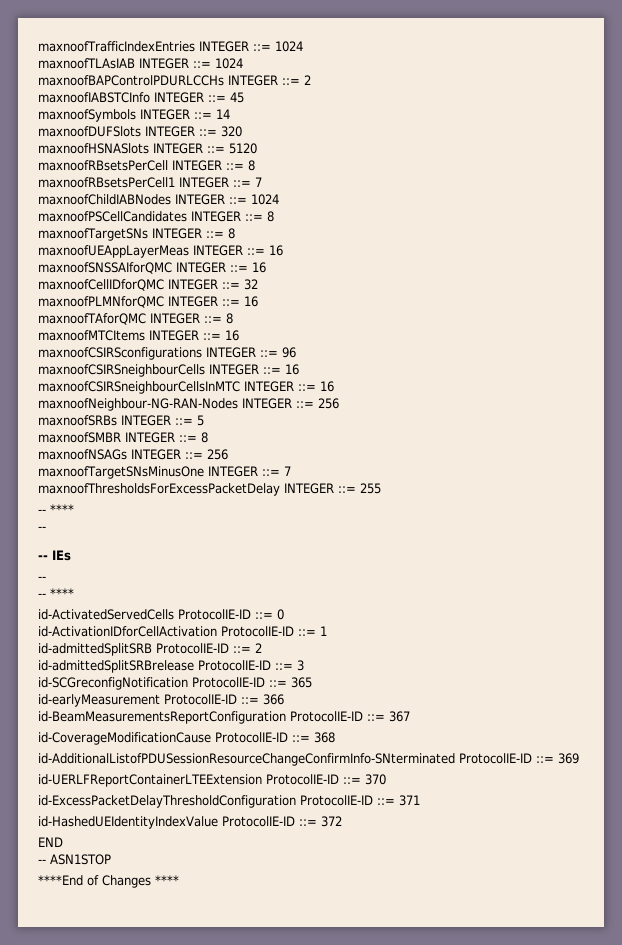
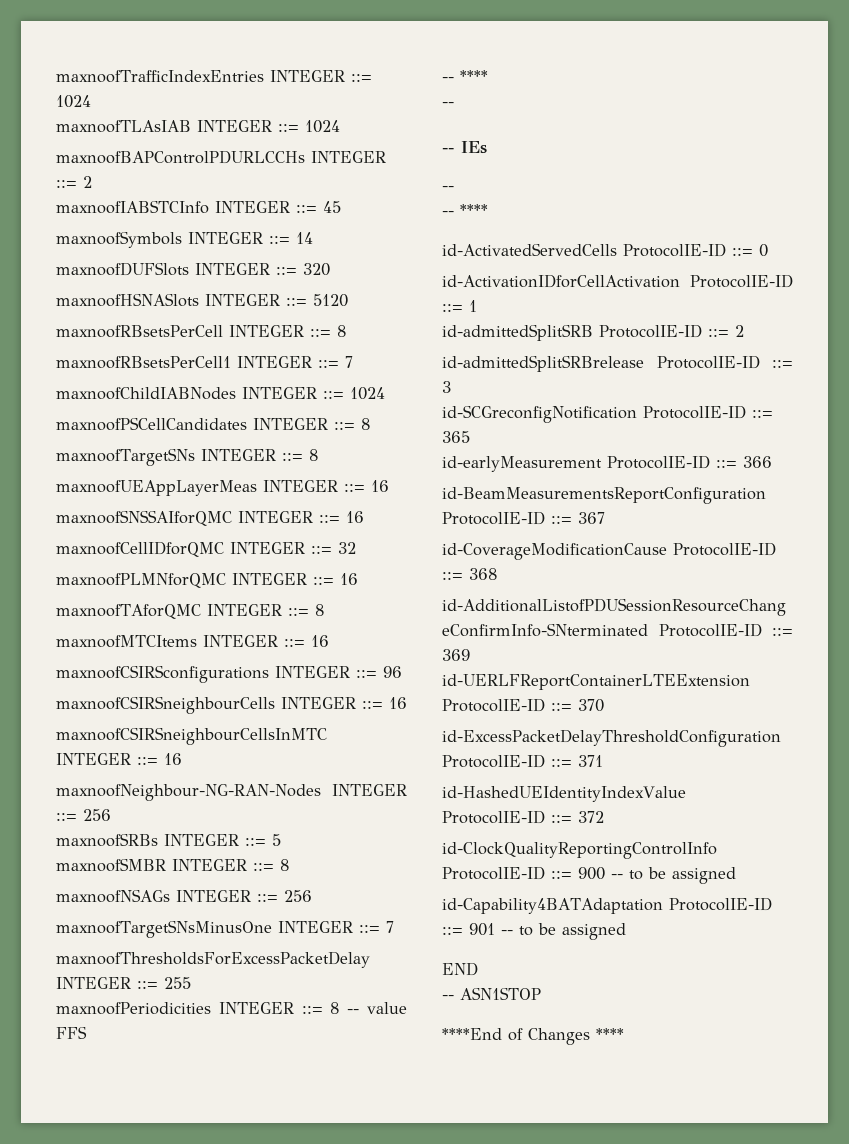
+ maxnoofPeriodicities INTEGER ::= 8 -- value FFS
+ id-ClockQualityReportingControlInfo ProtocolIE-ID ::= 900 -- to be assigned
+ id-Capability4BATAdaptation ProtocolIE-ID ::= 901 -- to be assigned

